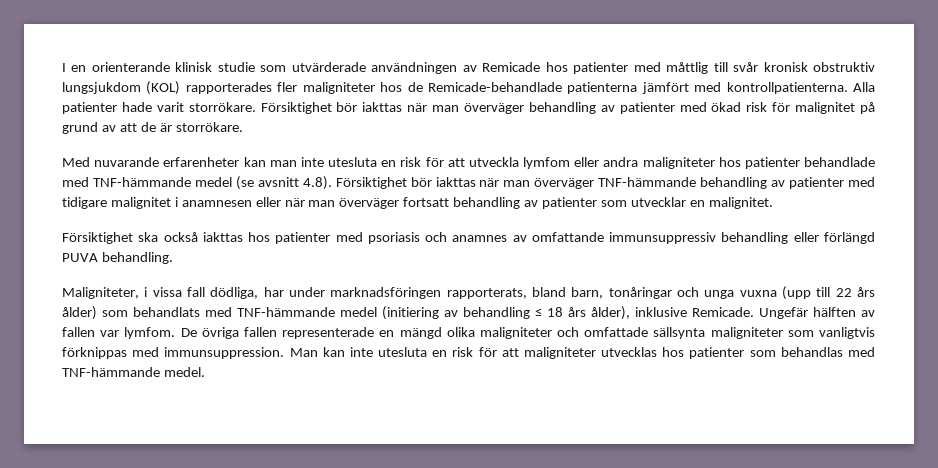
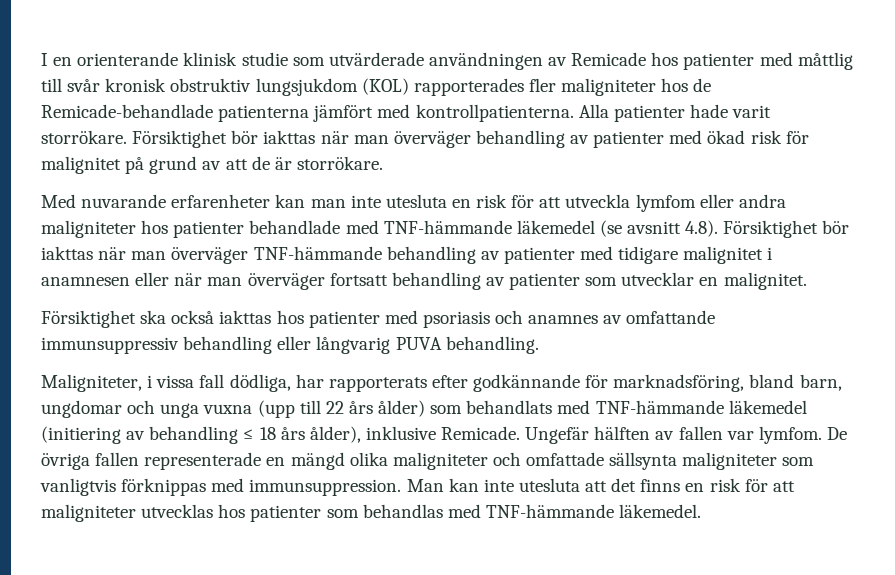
- Med nuvarande erfarenheter kan man inte utesluta en risk för att utveckla lymfom eller andra maligniteter hos patienter behandlade med TNF-hämmande medel (se avsnitt 4.8). Försiktighet bör iakttas när man överväger TNF-hämmande behandling av patienter med tidigare malignitet i anamnesen eller när man överväger fortsatt behandling av patienter som utvecklar en malignitet.
+ Med nuvarande erfarenheter kan man inte utesluta en risk för att utveckla lymfom eller andra maligniteter hos patienter behandlade med TNF-hämmande läkemedel (se avsnitt 4.8). Försiktighet bör iakttas när man överväger TNF-hämmande behandling av patienter med tidigare malignitet i anamnesen eller när man överväger fortsatt behandling av patienter som utvecklar en malignitet.
- Försiktighet ska också iakttas hos patienter med psoriasis och anamnes av omfattande immunsuppressiv behandling eller förlängd PUVA behandling.
+ Försiktighet ska också iakttas hos patienter med psoriasis och anamnes av omfattande immunsuppressiv behandling eller långvarig PUVA behandling.
- Maligniteter, i vissa fall dödliga, har under marknadsföringen rapporterats, bland barn, tonåringar och unga vuxna (upp till 22 års ålder) som behandlats med TNF-hämmande medel (initiering av behandling ≤ 18 års ålder), inklusive Remicade.
+ Maligniteter, i vissa fall dödliga, har rapporterats efter godkännande för marknadsföring, bland barn, ungdomar och unga vuxna (upp till 22 års ålder) som behandlats med TNF-hämmande läkemedel (initiering av behandling ≤ 18 års ålder), inklusive Remicade.
- Man kan inte utesluta en risk för att maligniteter utvecklas hos patienter som behandlas med TNF-hämmande medel.
+ Man kan inte utesluta att det finns en risk för att maligniteter utvecklas hos patienter som behandlas med TNF-hämmande läkemedel.

